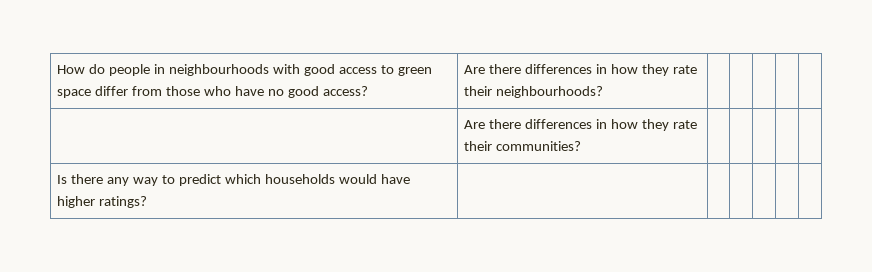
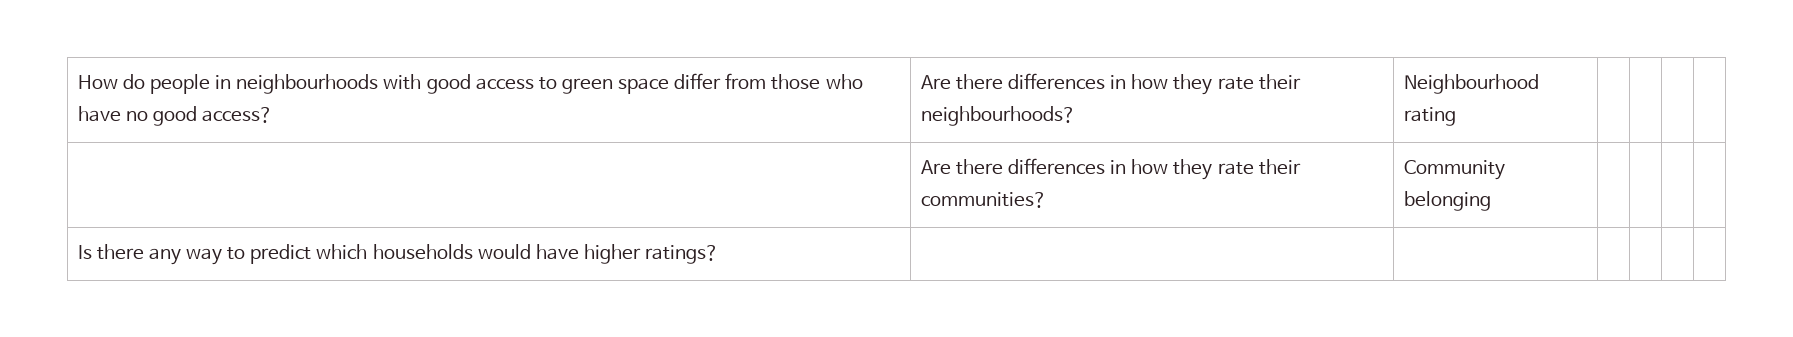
- How do people in neighbourhoods with good access to green space differ from those who have no good access? | Are there differences in how they rate their neighbourhoods? | | | | |
+ How do people in neighbourhoods with good access to green space differ from those who have no good access? | Are there differences in how they rate their neighbourhoods? | Neighbourhood rating | | | |
- | Are there differences in how they rate their communities? | | | | |
+ | Are there differences in how they rate their communities? | Community belonging | | | |

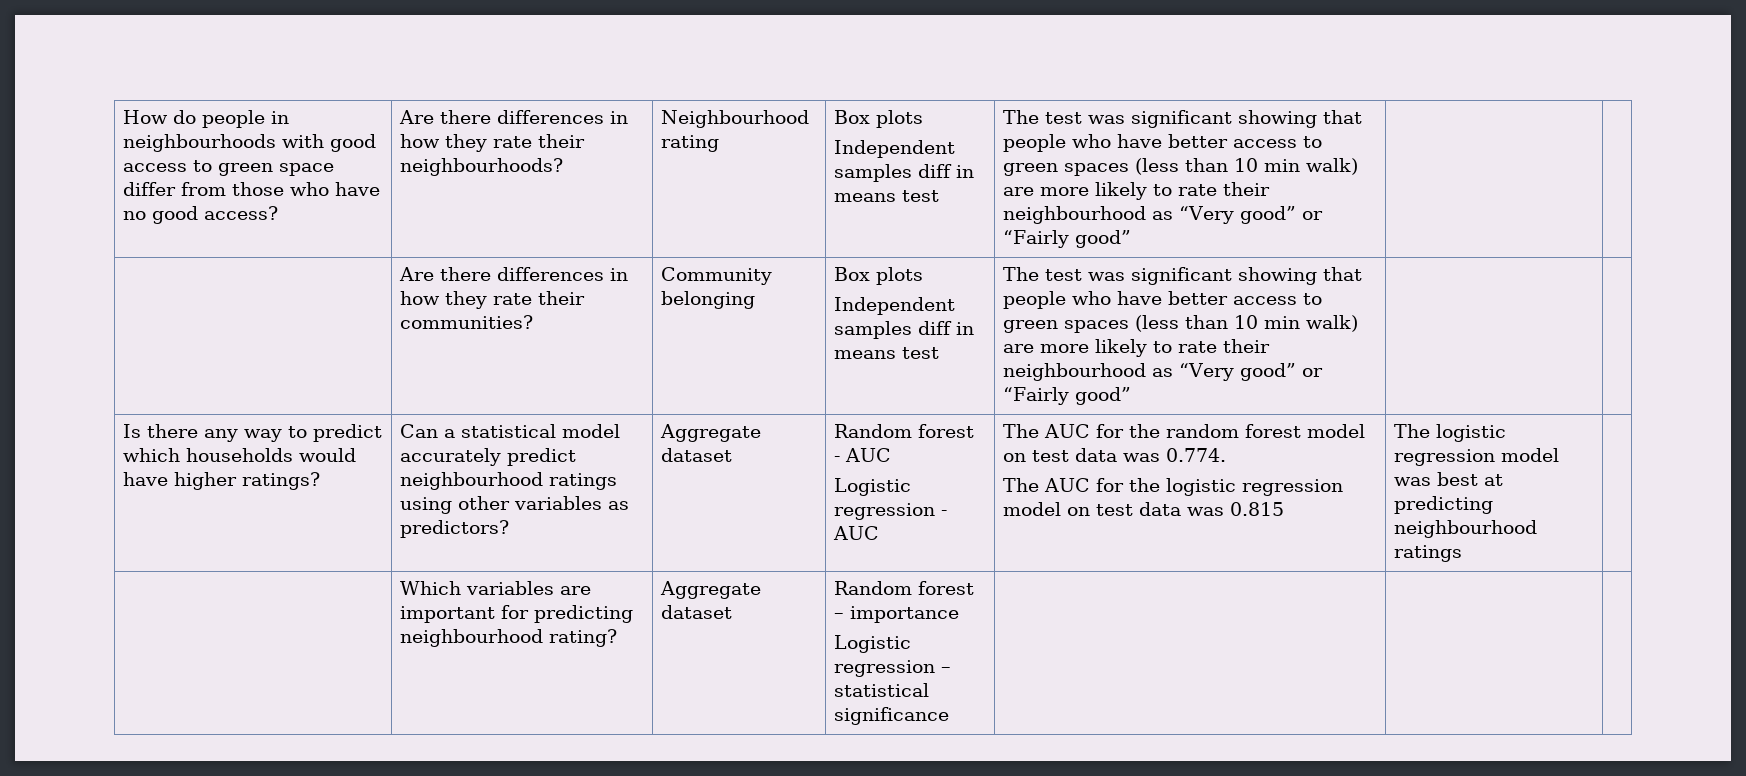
- Neighbourhood rating
+ Neighbourhood rating | Box plots
+ Independent samples diff in means test | The test was significant showing that people who have better access to green spaces (less than 10 min walk) are more likely to rate their neighbourhood as “Very good” or “Fairly good”
- Community belonging
+ Community belonging | Box plots
+ Independent samples diff in means test | The test was significant showing that people who have better access to green spaces (less than 10 min walk) are more likely to rate their neighbourhood as “Very good” or “Fairly good”
+ Can a statistical model accurately predict neighbourhood ratings using other variables as predictors? | Aggregate dataset | Random forest - AUC
+ Logistic regression - AUC | The AUC for the random forest model on test data was 0.774.
+ The AUC for the logistic regression model on test data was 0.815 | The logistic regression model was best at predicting neighbourhood ratings |
+ | Which variables are important for predicting neighbourhood rating? | Aggregate dataset | Random forest – importance
+ Logistic regression – statistical significance | | |

